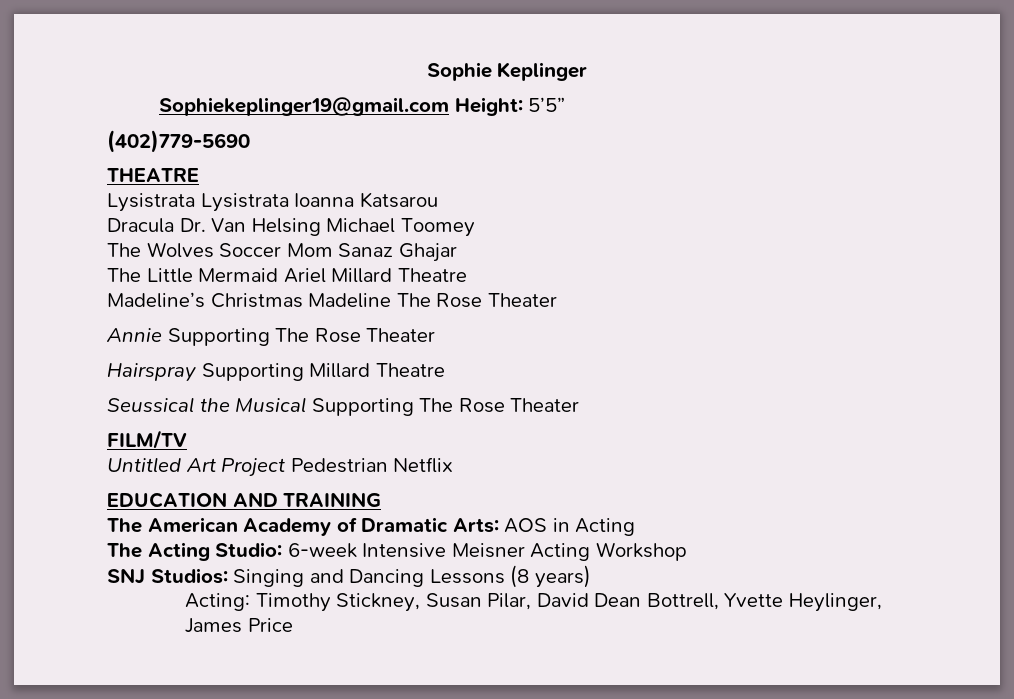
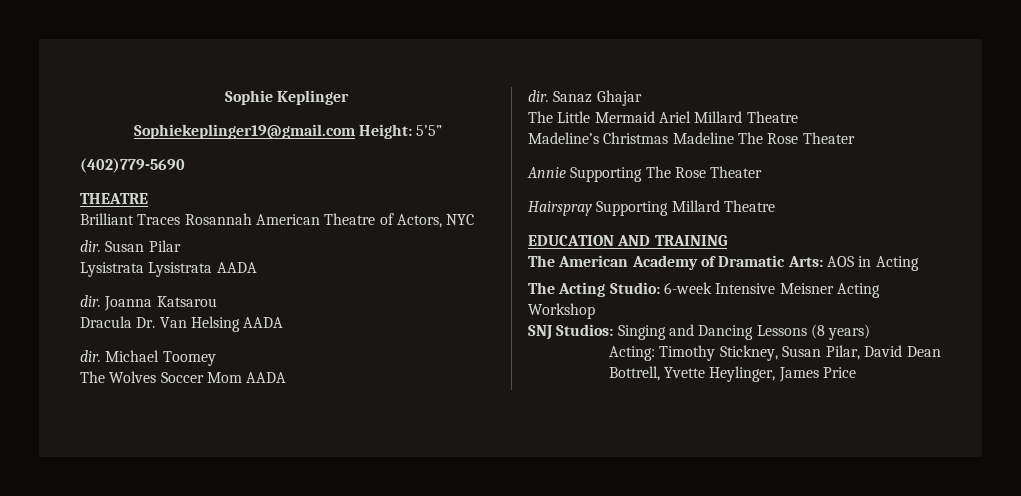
+ Brilliant Traces Rosannah American Theatre of Actors, NYC
+ dir. Susan Pilar
- Lysistrata Lysistrata Ioanna Katsarou
+ Lysistrata Lysistrata AADA
+ dir. Joanna Katsarou
- Dracula Dr. Van Helsing Michael Toomey
+ Dracula Dr. Van Helsing AADA
+ dir. Michael Toomey
- The Wolves Soccer Mom Sanaz Ghajar
+ The Wolves Soccer Mom AADA
+ dir. Sanaz Ghajar
- Seussical the Musical Supporting The Rose Theater
- FILM/TV
- Untitled Art Project Pedestrian Netflix

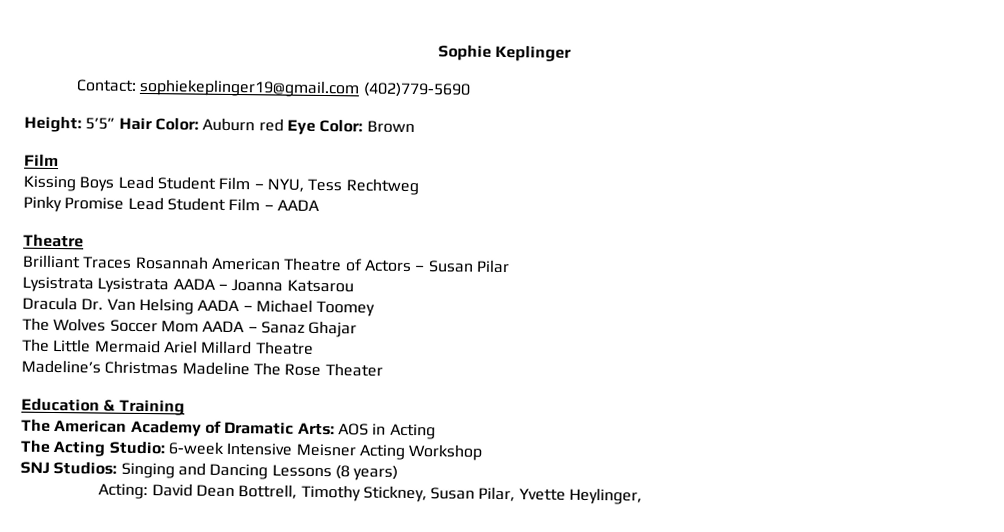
- Sophiekeplinger19@gmail.com Height: 5’5”
- (402)779-5690
- THEATRE
+ Contact: sophiekeplinger19@gmail.com (402)779-5690
+ Height: 5’5” Hair Color: Auburn red Eye Color: Brown
+ Film
+ Kissing Boys Lead Student Film – NYU, Tess Rechtweg
+ Pinky Promise Lead Student Film – AADA
+ Theatre
- Brilliant Traces Rosannah American Theatre of Actors, NYC
- dir. Susan Pilar
+ Brilliant Traces Rosannah American Theatre of Actors – Susan Pilar
- Lysistrata Lysistrata AADA
- dir. Joanna Katsarou
+ Lysistrata Lysistrata AADA – Joanna Katsarou
- Dracula Dr. Van Helsing AADA
- dir. Michael Toomey
+ Dracula Dr. Van Helsing AADA – Michael Toomey
- The Wolves Soccer Mom AADA
- dir. Sanaz Ghajar
+ The Wolves Soccer Mom AADA – Sanaz Ghajar
- Annie Supporting The Rose Theater
- Hairspray Supporting Millard Theatre
- EDUCATION AND TRAINING
+ Education & Training
- Acting: Timothy Stickney, Susan Pilar, David Dean Bottrell, Yvette Heylinger, James Price
+ Acting: David Dean Bottrell, Timothy Stickney, Susan Pilar, Yvette Heylinger,

